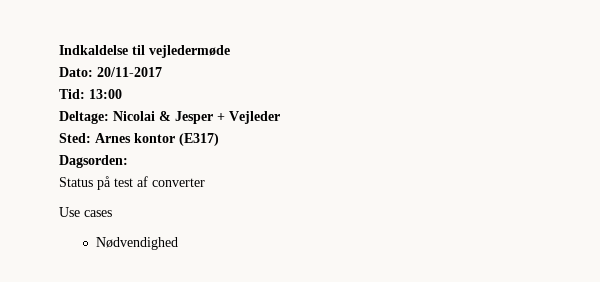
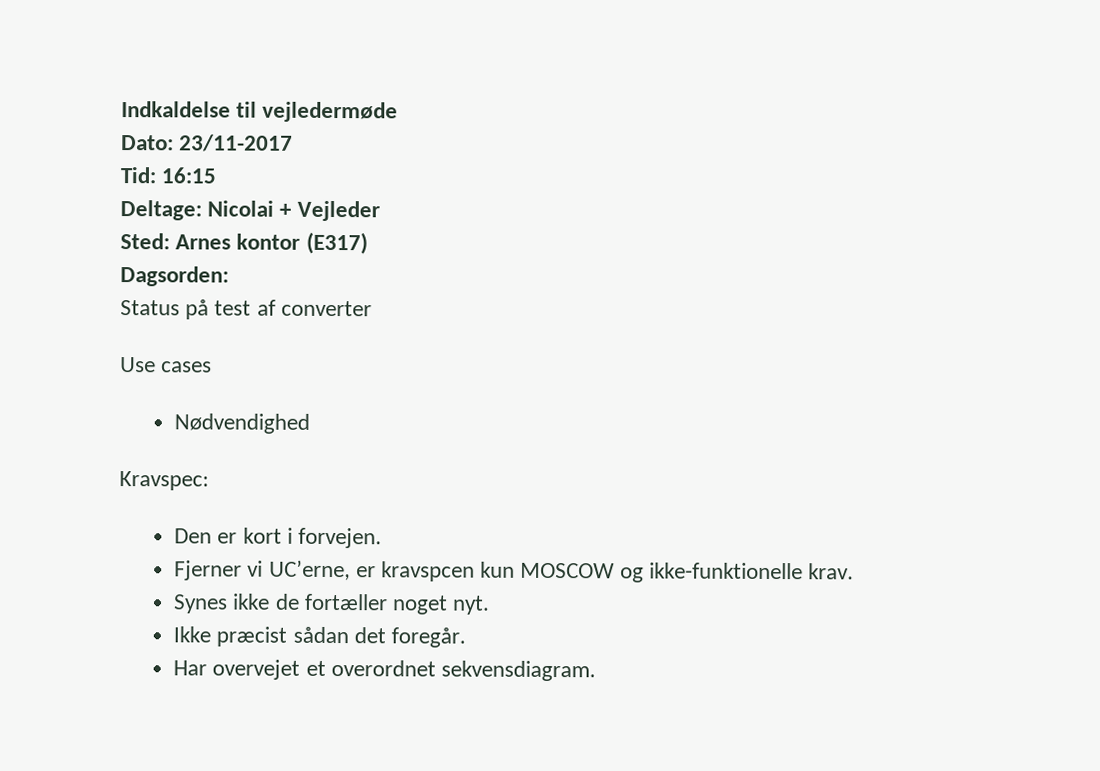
- Dato: 20/11-2017
+ Dato: 23/11-2017
- Tid: 13:00
+ Tid: 16:15
- Deltage: Nicolai & Jesper + Vejleder
+ Deltage: Nicolai + Vejleder
+ Kravspec:
+ Den er kort i forvejen.
+ Fjerner vi UC’erne, er kravspcen kun MOSCOW og ikke-funktionelle krav.
+ Synes ikke de fortæller noget nyt.
+ Ikke præcist sådan det foregår.
+ Har overvejet et overordnet sekvensdiagram.

